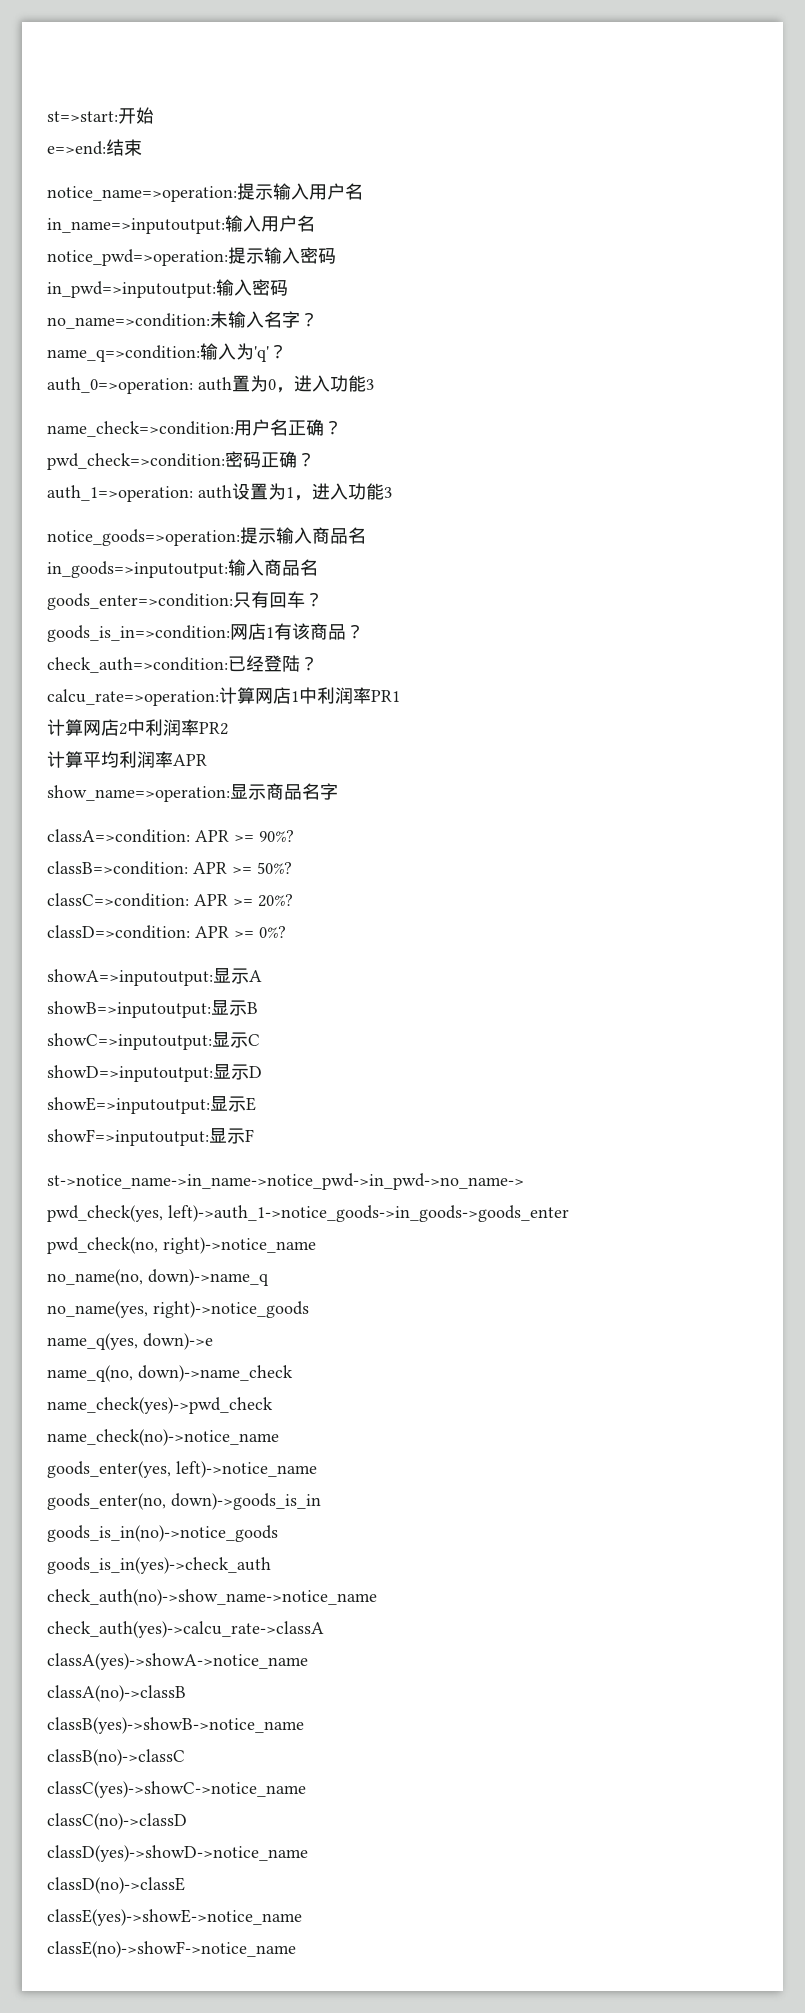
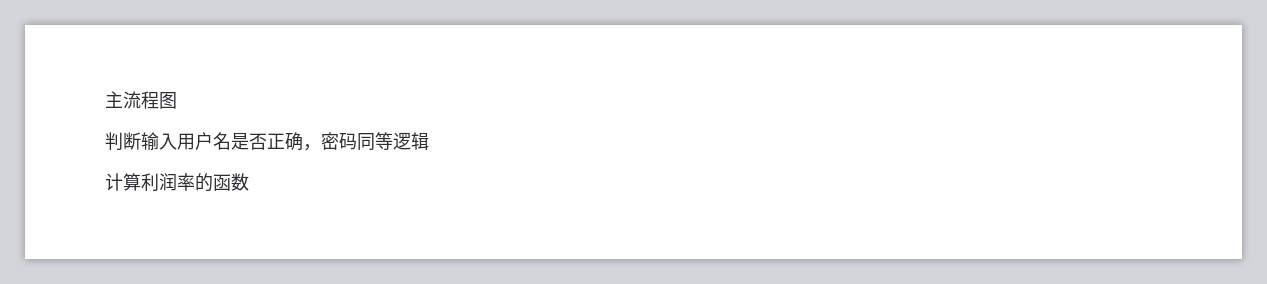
- st=>start:开始
- e=>end:结束
- notice_name=>operation:提示输入用户名
- in_name=>inputoutput:输入用户名
- notice_pwd=>operation:提示输入密码
- in_pwd=>inputoutput:输入密码
- no_name=>condition:未输入名字？
- name_q=>condition:输入为'q'？
- auth_0=>operation: auth置为0，进入功能3
- name_check=>condition:用户名正确？
- pwd_check=>condition:密码正确？
- auth_1=>operation: auth设置为1，进入功能3
- notice_goods=>operation:提示输入商品名
- in_goods=>inputoutput:输入商品名
- goods_enter=>condition:只有回车？
- goods_is_in=>condition:网店1有该商品？
- check_auth=>condition:已经登陆？
- calcu_rate=>operation:计算网店1中利润率PR1
- 计算网店2中利润率PR2
- 计算平均利润率APR
- show_name=>operation:显示商品名字
- classA=>condition: APR >= 90%?
- classB=>condition: APR >= 50%?
- classC=>condition: APR >= 20%?
- classD=>condition: APR >= 0%?
- showA=>inputoutput:显示A
- showB=>inputoutput:显示B
- showC=>inputoutput:显示C
- showD=>inputoutput:显示D
- showE=>inputoutput:显示E
- showF=>inputoutput:显示F
- st->notice_name->in_name->notice_pwd->in_pwd->no_name->
- pwd_check(yes, left)->auth_1->notice_goods->in_goods->goods_enter
- pwd_check(no, right)->notice_name
- no_name(no, down)->name_q
- no_name(yes, right)->notice_goods
- name_q(yes, down)->e
- name_q(no, down)->name_check
- name_check(yes)->pwd_check
- name_check(no)->notice_name
- goods_enter(yes, left)->notice_name
- goods_enter(no, down)->goods_is_in
- goods_is_in(no)->notice_goods
- goods_is_in(yes)->check_auth
- check_auth(no)->show_name->notice_name
- check_auth(yes)->calcu_rate->classA
- classA(yes)->showA->notice_name
- classA(no)->classB
- classB(yes)->showB->notice_name
- classB(no)->classC
- classC(yes)->showC->notice_name
- classC(no)->classD
- classD(yes)->showD->notice_name
- classD(no)->classE
- classE(yes)->showE->notice_name
- classE(no)->showF->notice_name
+ 主流程图
+ 判断输入用户名是否正确，密码同等逻辑
+ 计算利润率的函数

